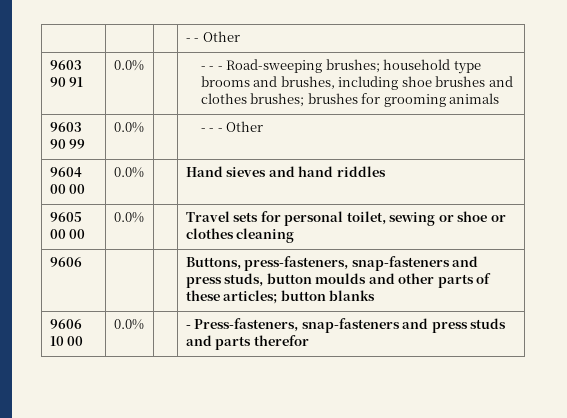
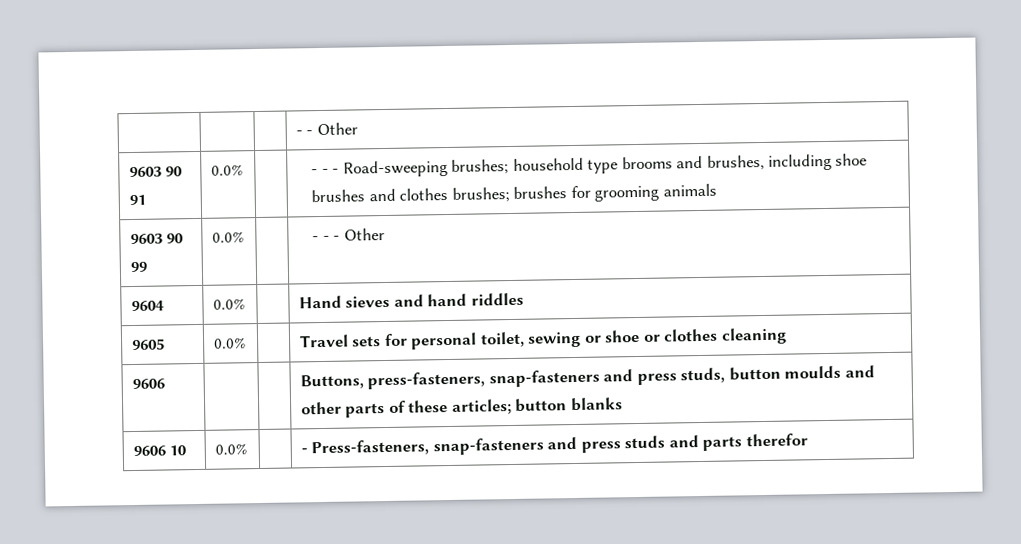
- 9604 00 00 | 0.0% | | Hand sieves and hand riddles
+ 9604 | 0.0% | | Hand sieves and hand riddles
- 9605 00 00 | 0.0% | | Travel sets for personal toilet, sewing or shoe or clothes cleaning
+ 9605 | 0.0% | | Travel sets for personal toilet, sewing or shoe or clothes cleaning
- 9606 10 00 | 0.0% | | - Press-fasteners, snap-fasteners and press studs and parts therefor
+ 9606 10 | 0.0% | | - Press-fasteners, snap-fasteners and press studs and parts therefor

